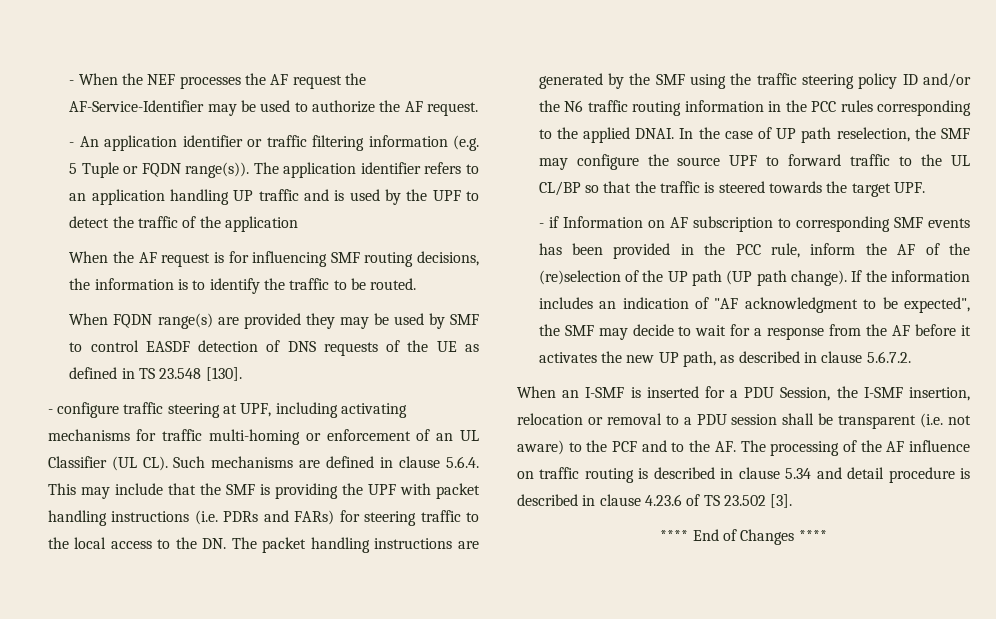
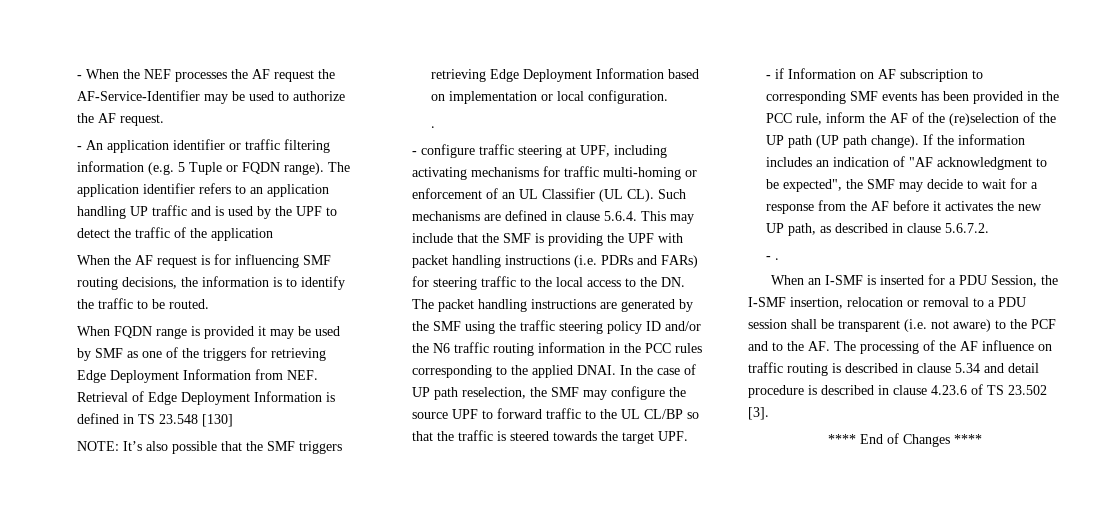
- - An application identifier or traffic filtering information (e.g. 5 Tuple or FQDN range(s)).
+ - An application identifier or traffic filtering information (e.g. 5 Tuple or FQDN range).
- When FQDN range(s) are provided they may be used by SMF to control EASDF detection of DNS requests of the UE as defined in TS 23.548 [130].
+ When FQDN range is provided it may be used by SMF as one of the triggers for retrieving Edge Deployment Information from NEF. Retrieval of Edge Deployment Information is defined in TS 23.548 [130]
+ NOTE: It’s also possible that the SMF triggers retrieving Edge Deployment Information based on implementation or local configuration.
+ .
+ - .

